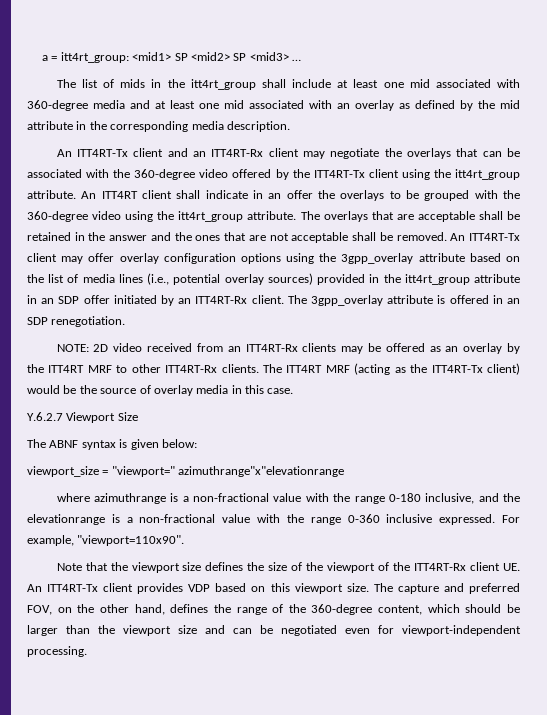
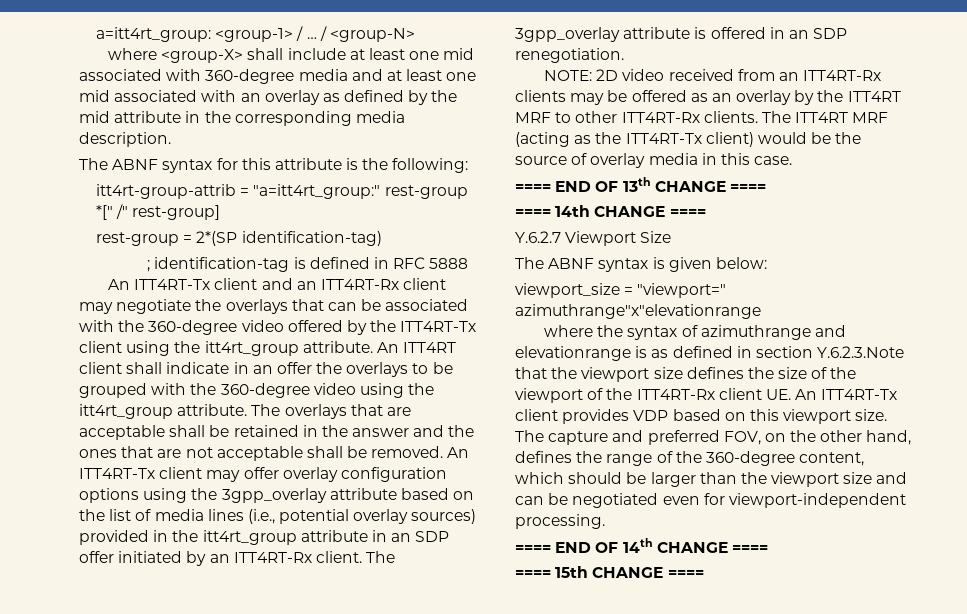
- a = itt4rt_group: <mid1> SP <mid2> SP <mid3> …
- The list of mids in the itt4rt_group shall include at least one mid associated with 360-degree media and at least one mid associated with an overlay as defined by the mid attribute in the corresponding media description.
+ a=itt4rt_group: <group-1> / … / <group-N>
+ where <group-X> shall include at least one mid associated with 360-degree media and at least one mid associated with an overlay as defined by the mid attribute in the corresponding media description.
+ The ABNF syntax for this attribute is the following:
+ itt4rt-group-attrib = "a=itt4rt_group:" rest-group *[" /" rest-group]
+ rest-group = 2*(SP identification-tag)
+ ; identification-tag is defined in RFC 5888
+ ==== END OF 13th CHANGE ====
+ ==== 14th CHANGE ====
- where azimuthrange is a non-fractional value with the range 0-180 inclusive, and the elevationrange is a non-fractional value with the range 0-360 inclusive expressed. For example, "viewport=110x90".
- Note that the viewport size defines the size of the viewport of the ITT4RT-Rx client UE. An ITT4RT-Tx client provides VDP based on this viewport size.
+ where the syntax of azimuthrange and elevationrange is as defined in section Y.6.2.3.Note that the viewport size defines the size of the viewport of the ITT4RT-Rx client UE. An ITT4RT-Tx client provides VDP based on this viewport size.
+ ==== END OF 14th CHANGE ====
+ ==== 15th CHANGE ====

